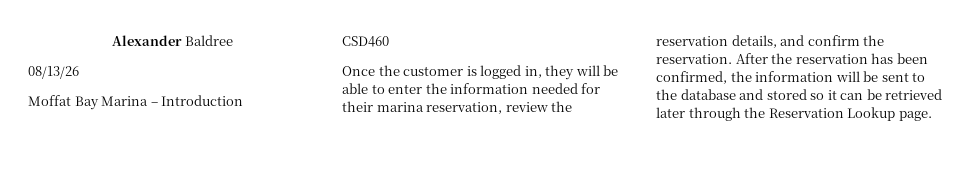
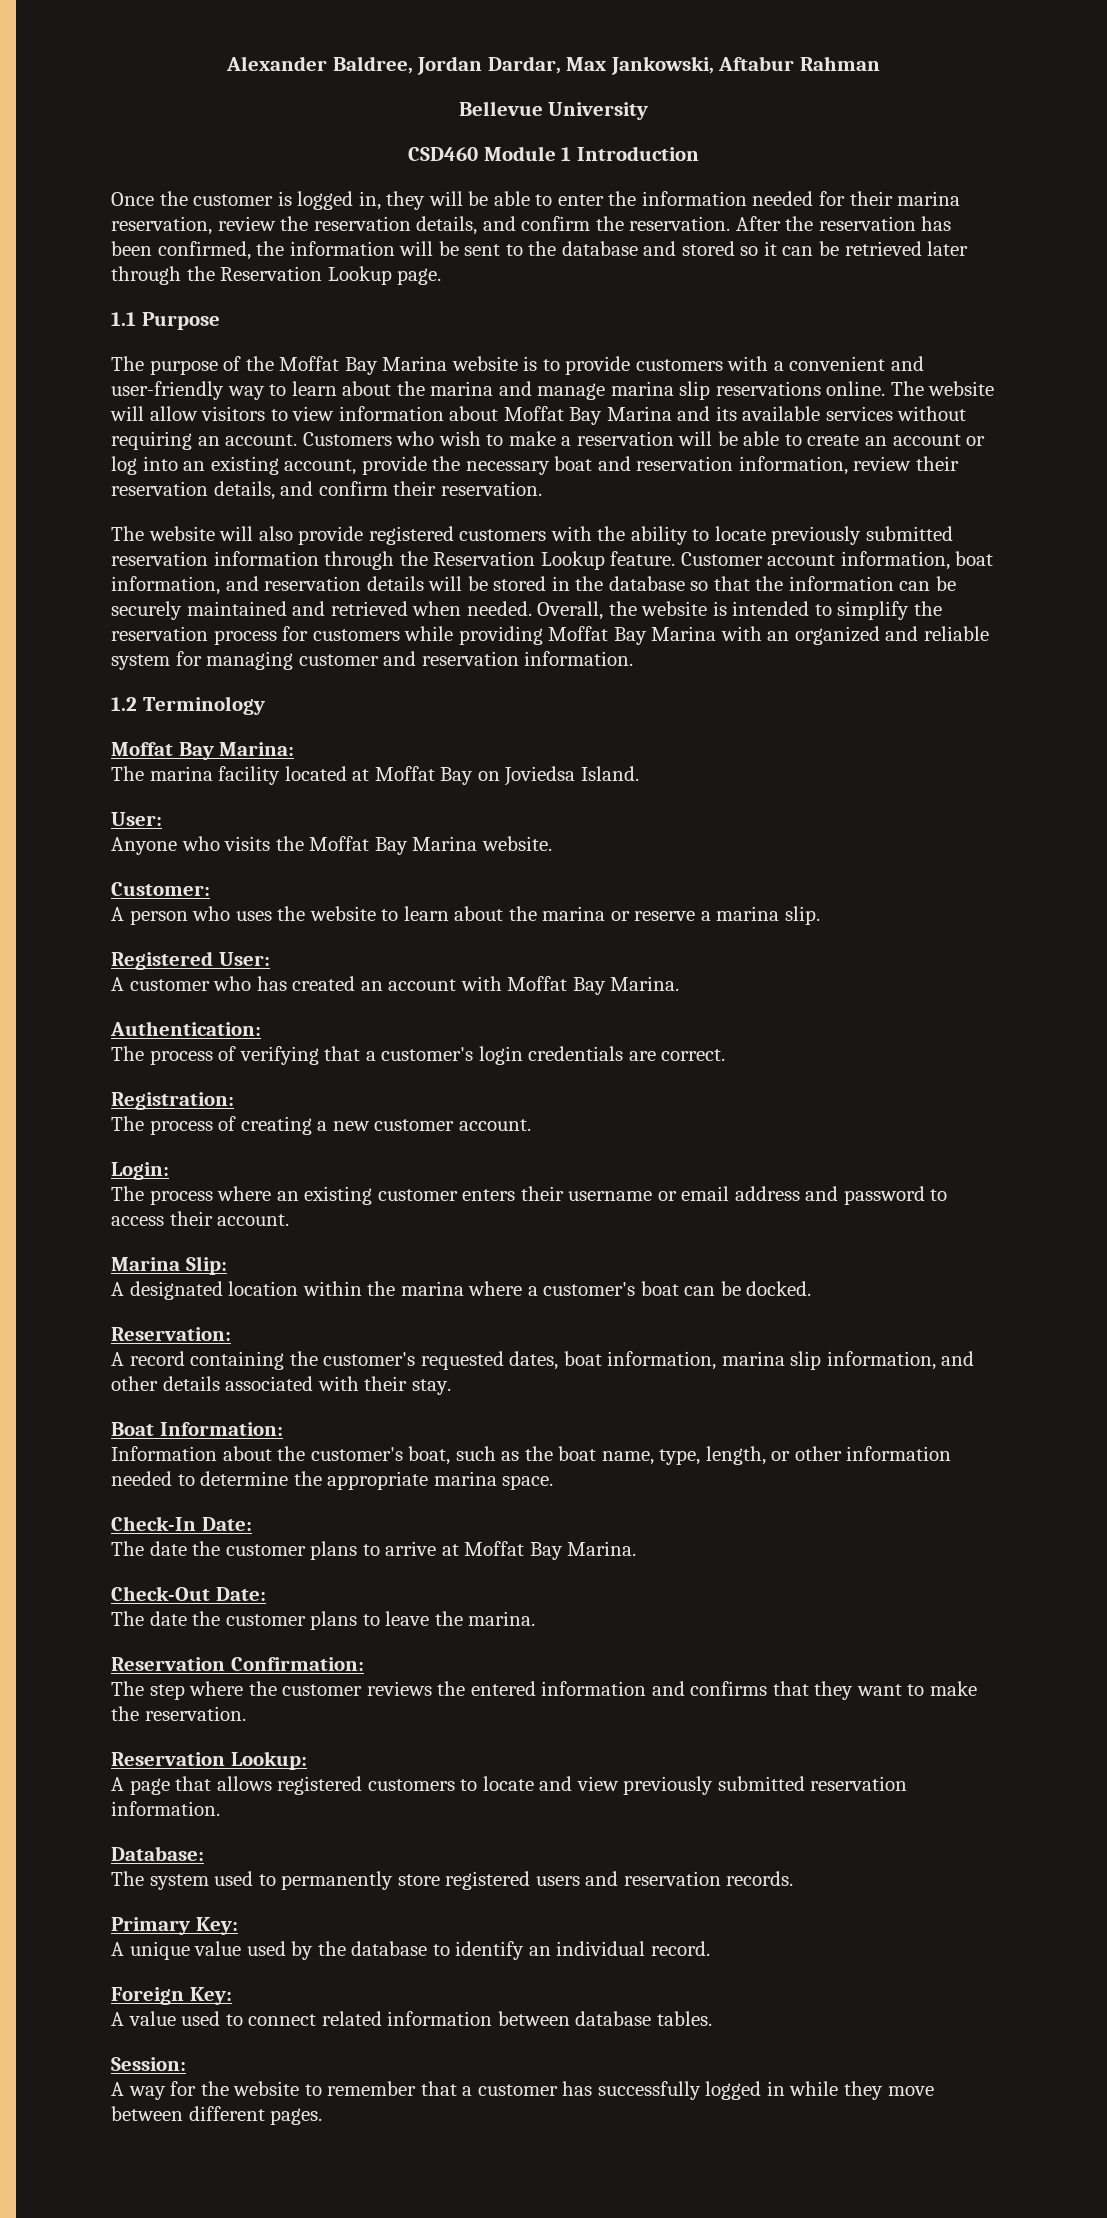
- Alexander Baldree
- 08/13/26
- Moffat Bay Marina – Introduction
- CSD460
+ Alexander Baldree, Jordan Dardar, Max Jankowski, Aftabur Rahman
+ Bellevue University
+ CSD460 Module 1 Introduction
+ 1.1 Purpose
+ The purpose of the Moffat Bay Marina website is to provide customers with a convenient and user-friendly way to learn about the marina and manage marina slip reservations online. The website will allow visitors to view information about Moffat Bay Marina and its available services without requiring an account. Customers who wish to make a reservation will be able to create an account or log into an existing account, provide the necessary boat and reservation information, review their reservation details, and confirm their reservation.
+ The website will also provide registered customers with the ability to locate previously submitted reservation information through the Reservation Lookup feature. Customer account information, boat information, and reservation details will be stored in the database so that the information can be securely maintained and retrieved when needed. Overall, the website is intended to simplify the reservation process for customers while providing Moffat Bay Marina with an organized and reliable system for managing customer and reservation information.
+ 1.2 Terminology
+ Moffat Bay Marina:
+ The marina facility located at Moffat Bay on Joviedsa Island.
+ User:
+ Anyone who visits the Moffat Bay Marina website.
+ Customer:
+ A person who uses the website to learn about the marina or reserve a marina slip.
+ Registered User:
+ A customer who has created an account with Moffat Bay Marina.
+ Authentication:
+ The process of verifying that a customer's login credentials are correct.
+ Registration:
+ The process of creating a new customer account.
+ Login:
+ The process where an existing customer enters their username or email address and password to access their account.
+ Marina Slip:
+ A designated location within the marina where a customer's boat can be docked.
+ Reservation:
+ A record containing the customer's requested dates, boat information, marina slip information, and other details associated with their stay.
+ Boat Information:
+ Information about the customer's boat, such as the boat name, type, length, or other information needed to determine the appropriate marina space.
+ Check-In Date:
+ The date the customer plans to arrive at Moffat Bay Marina.
+ Check-Out Date:
+ The date the customer plans to leave the marina.
+ Reservation Confirmation:
+ The step where the customer reviews the entered information and confirms that they want to make the reservation.
+ Reservation Lookup:
+ A page that allows registered customers to locate and view previously submitted reservation information.
+ Database:
+ The system used to permanently store registered users and reservation records.
+ Primary Key:
+ A unique value used by the database to identify an individual record.
+ Foreign Key:
+ A value used to connect related information between database tables.
+ Session:
+ A way for the website to remember that a customer has successfully logged in while they move between different pages.

